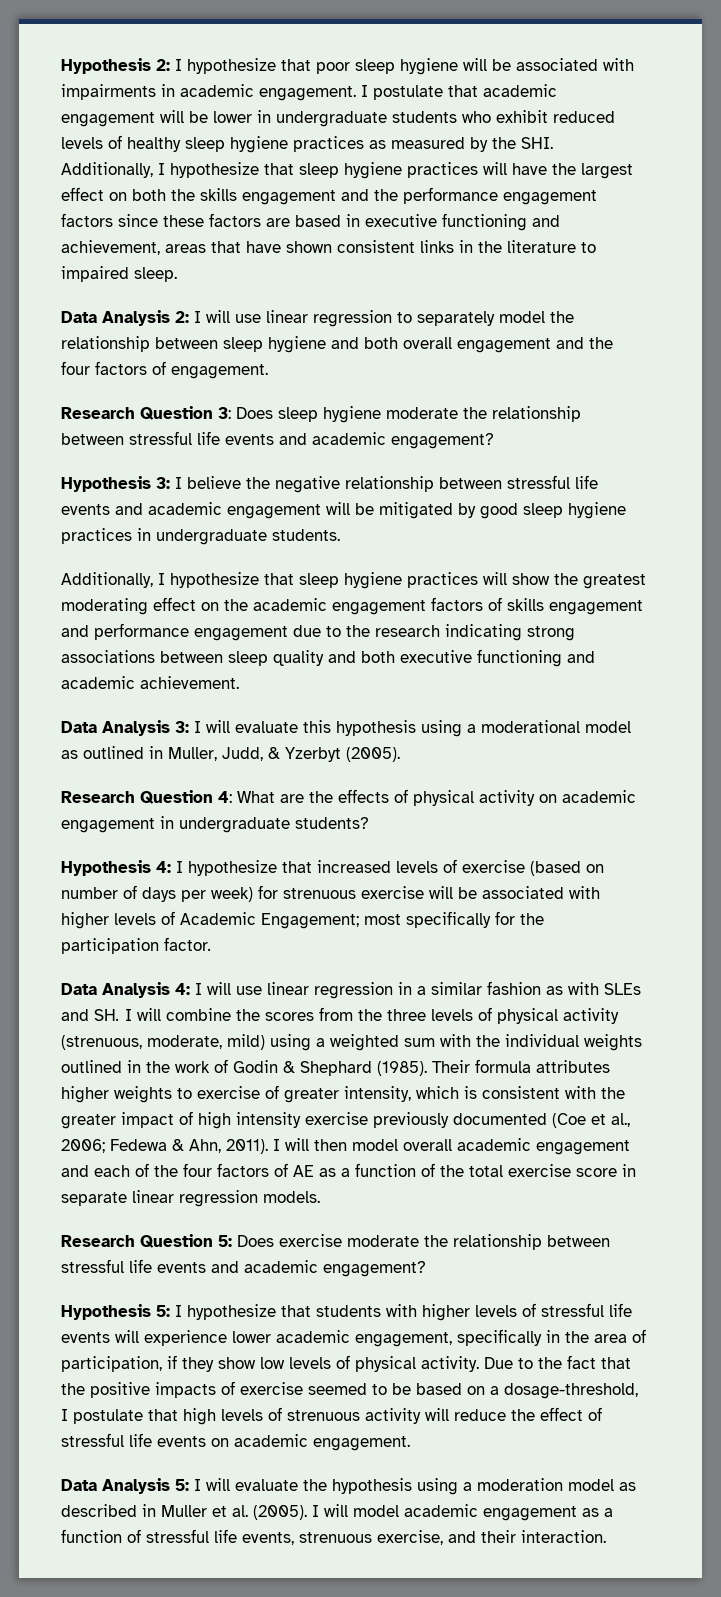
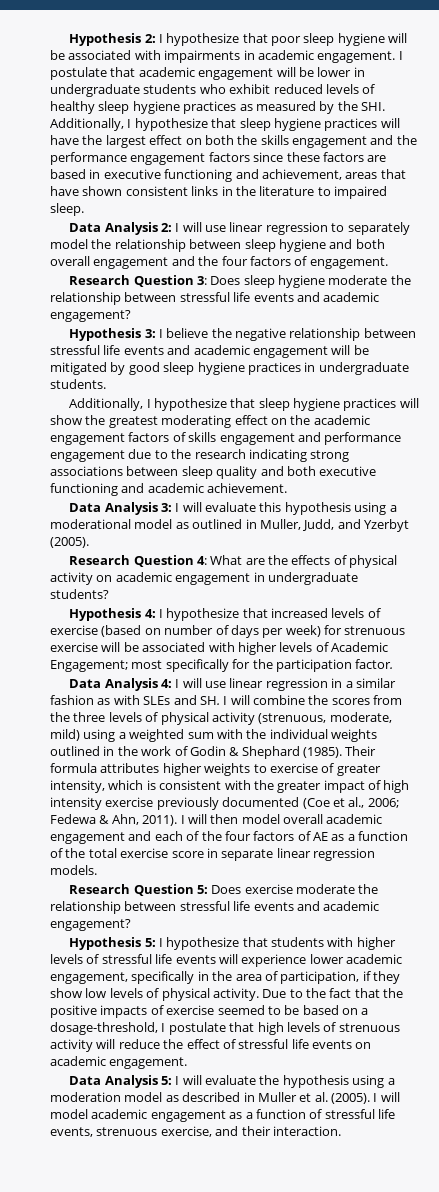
- Data Analysis 3: I will evaluate this hypothesis using a moderational model as outlined in Muller, Judd, & Yzerbyt (2005).
+ Data Analysis 3: I will evaluate this hypothesis using a moderational model as outlined in Muller, Judd, and Yzerbyt (2005).

